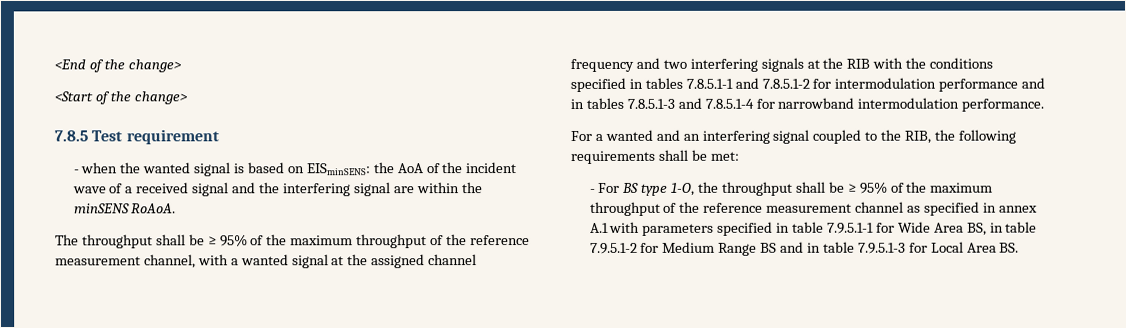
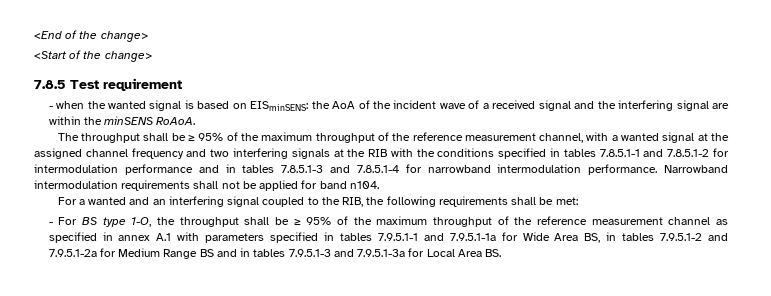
+ Narrowband intermodulation requirements shall not be applied for band n104.
- - For BS type 1-O, the throughput shall be ≥ 95% of the maximum throughput of the reference measurement channel as specified in annex A.1 with parameters specified in table 7.9.5.1-1 for Wide Area BS, in table 7.9.5.1-2 for Medium Range BS and in table 7.9.5.1-3 for Local Area BS.
+ - For BS type 1-O, the throughput shall be ≥ 95% of the maximum throughput of the reference measurement channel as specified in annex A.1 with parameters specified in tables 7.9.5.1-1 and 7.9.5.1-1a for Wide Area BS, in tables 7.9.5.1-2 and 7.9.5.1-2a for Medium Range BS and in tables 7.9.5.1-3 and 7.9.5.1-3a for Local Area BS.

